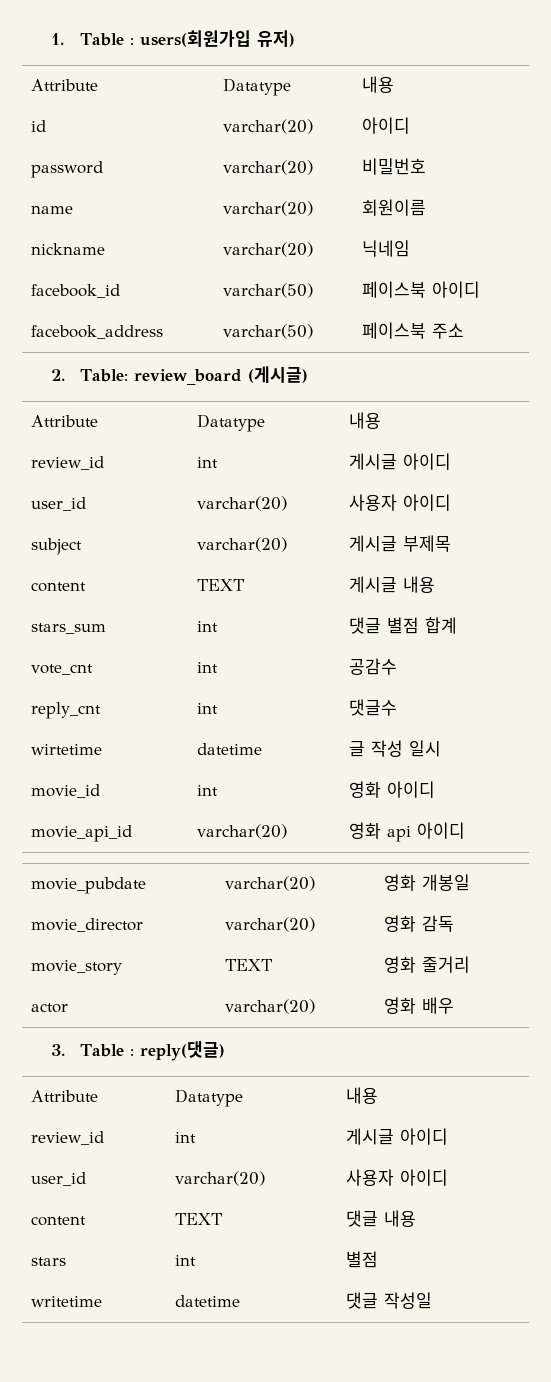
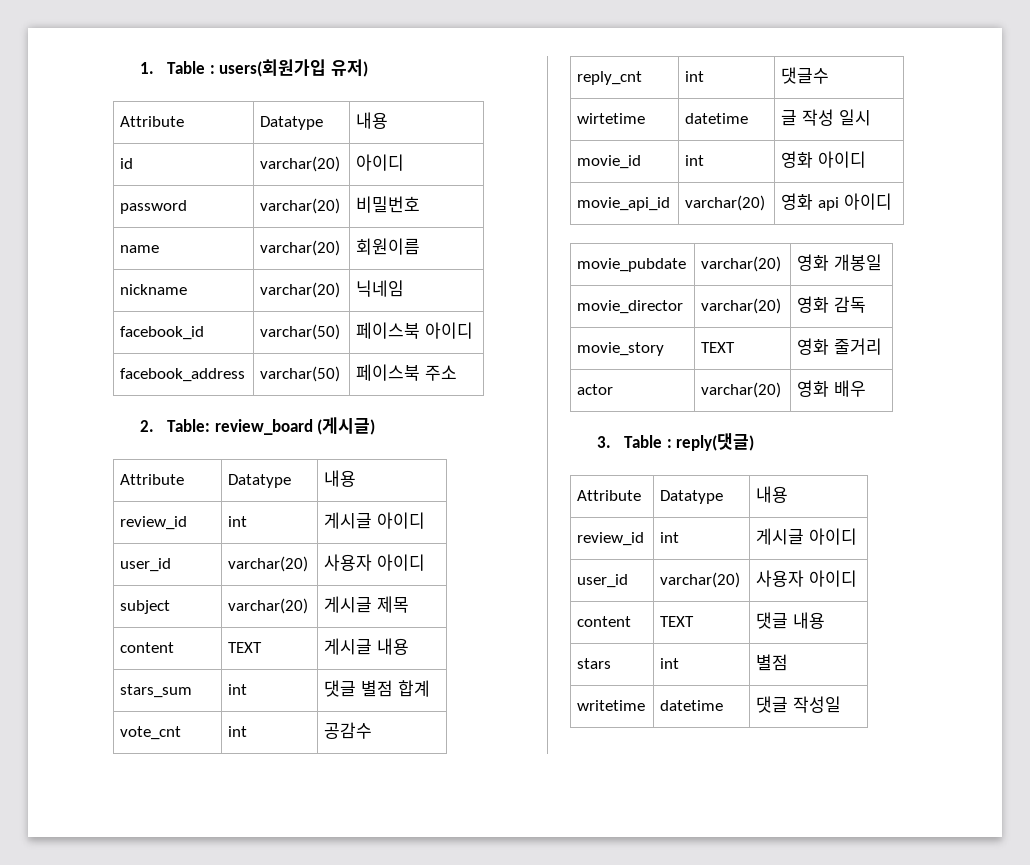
- subject | varchar(20) | 게시글 부제목
+ subject | varchar(20) | 게시글 제목

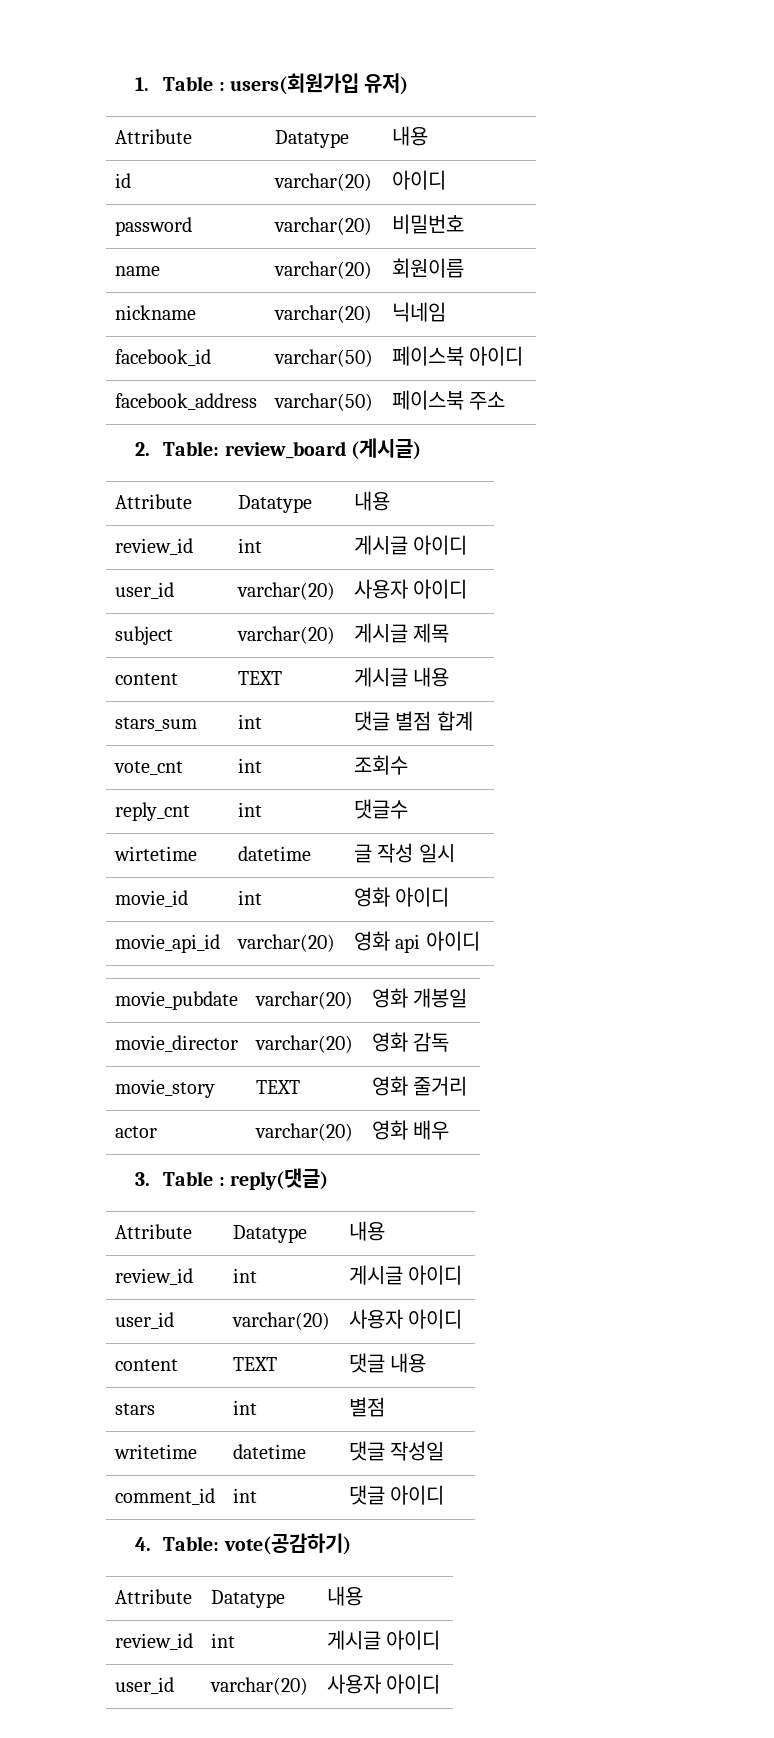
- vote_cnt | int | 공감수
+ vote_cnt | int | 조회수
+ comment_id | int | 댓글 아이디
+ 4. Table: vote(공감하기)
+ Attribute | Datatype | 내용
+ review_id | int | 게시글 아이디
+ user_id | varchar(20) | 사용자 아이디

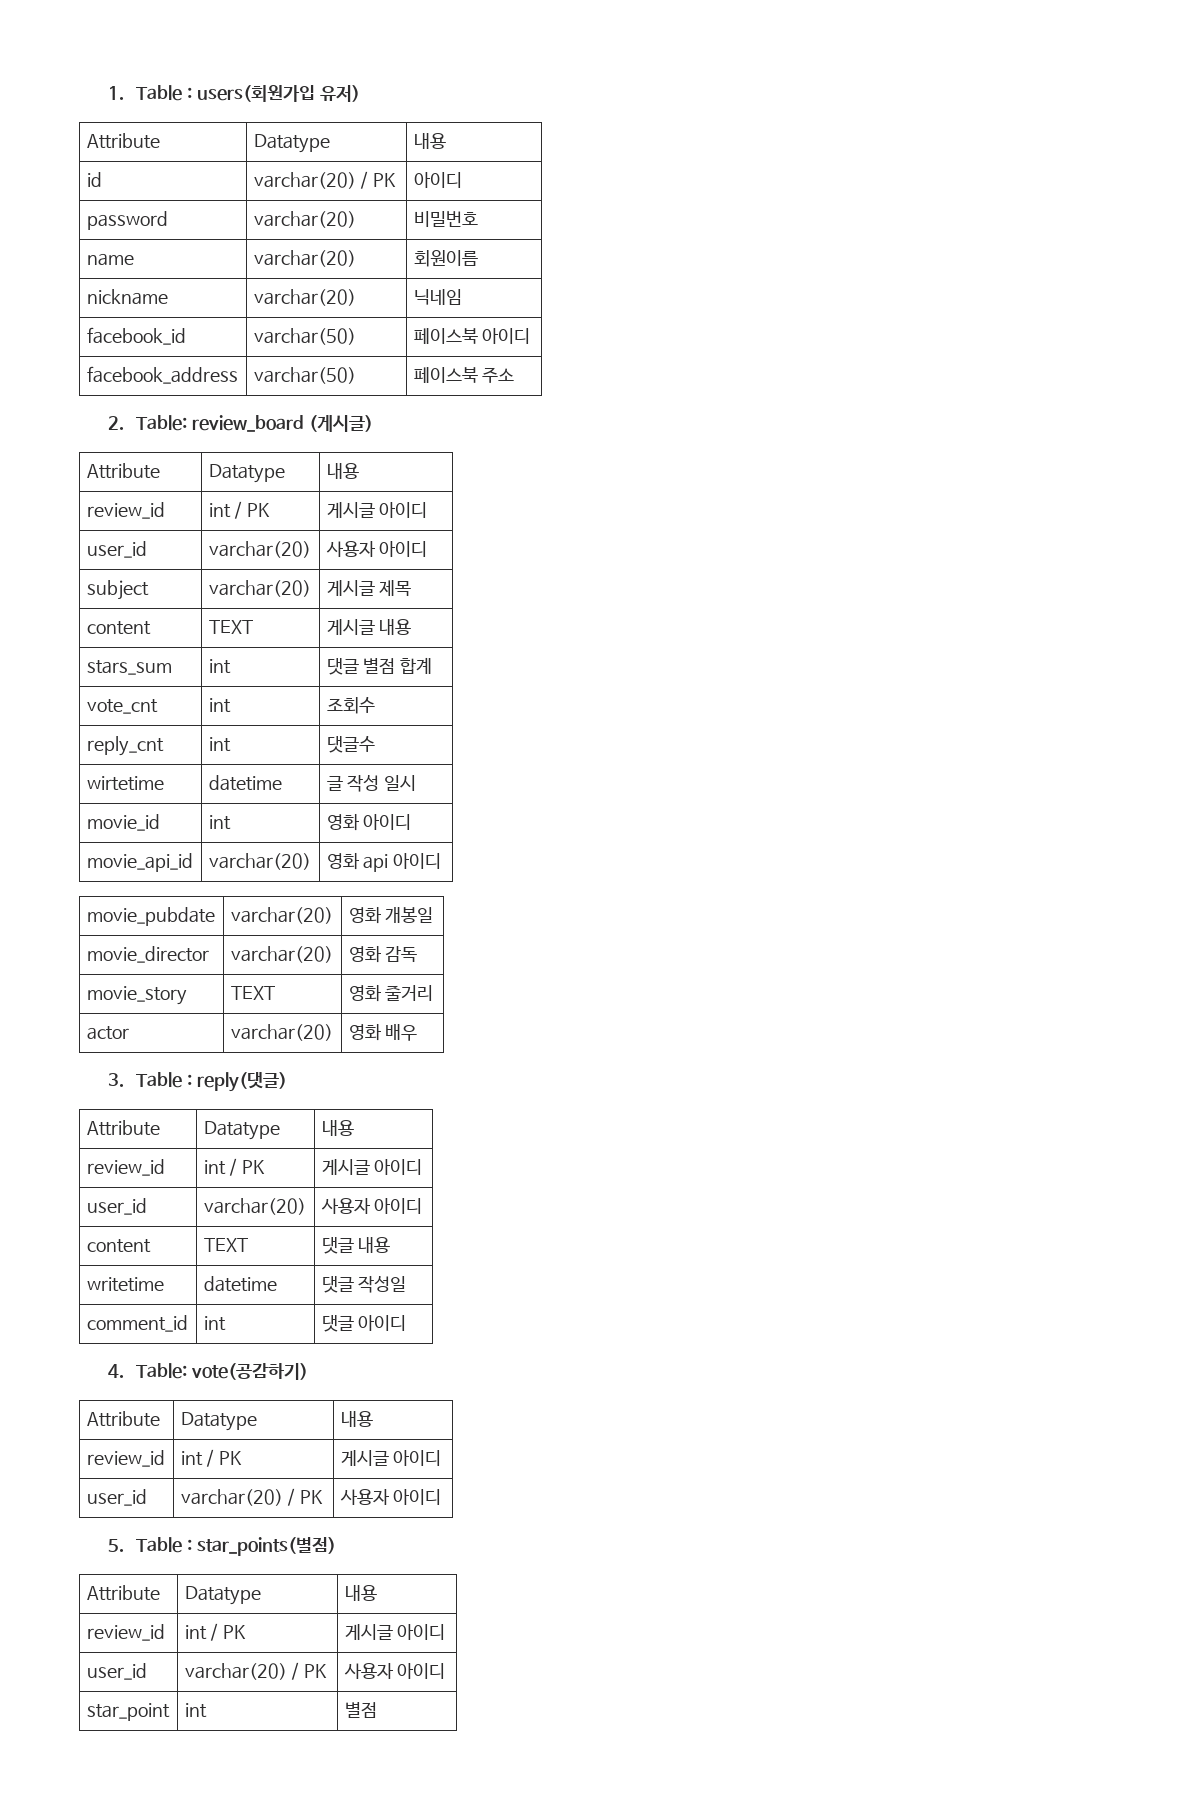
- id | varchar(20) | 아이디
+ id | varchar(20) / PK | 아이디
  2. Table: review_board (게시글)
  Attribute | Datatype | 내용
- review_id | int | 게시글 아이디
+ review_id | int / PK | 게시글 아이디
  3. Table : reply(댓글)
  Attribute | Datatype | 내용
- review_id | int | 게시글 아이디
+ review_id | int / PK | 게시글 아이디
- stars | int | 별점
  4. Table: vote(공감하기)
  Attribute | Datatype | 내용
- review_id | int | 게시글 아이디
- user_id | varchar(20) | 사용자 아이디
+ review_id | int / PK | 게시글 아이디
+ user_id | varchar(20) / PK | 사용자 아이디
+ 5. Table : star_points(별점)
+ Attribute | Datatype | 내용
+ review_id | int / PK | 게시글 아이디
+ user_id | varchar(20) / PK | 사용자 아이디
+ star_point | int | 별점

